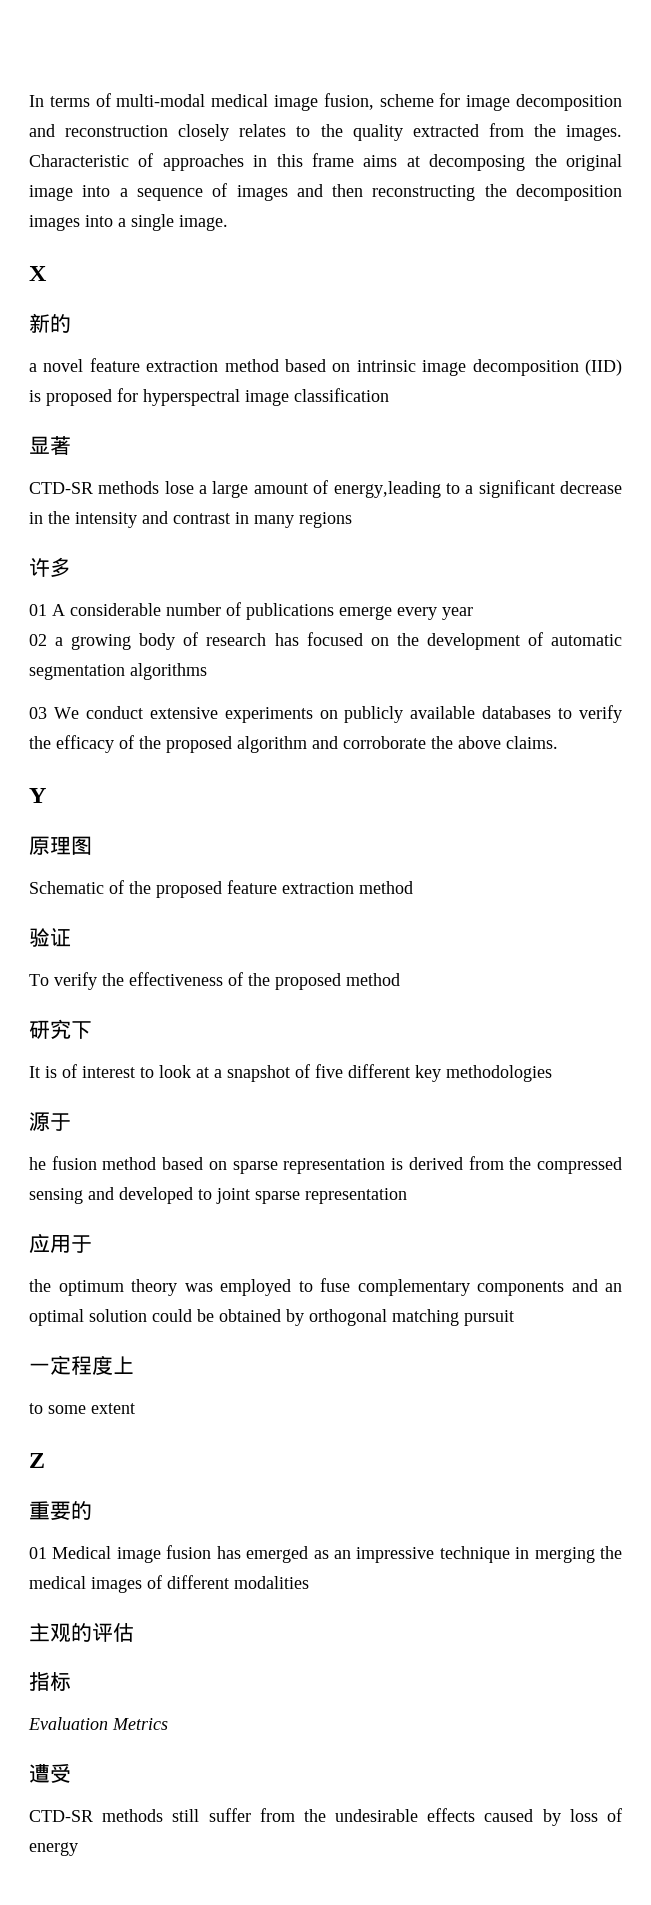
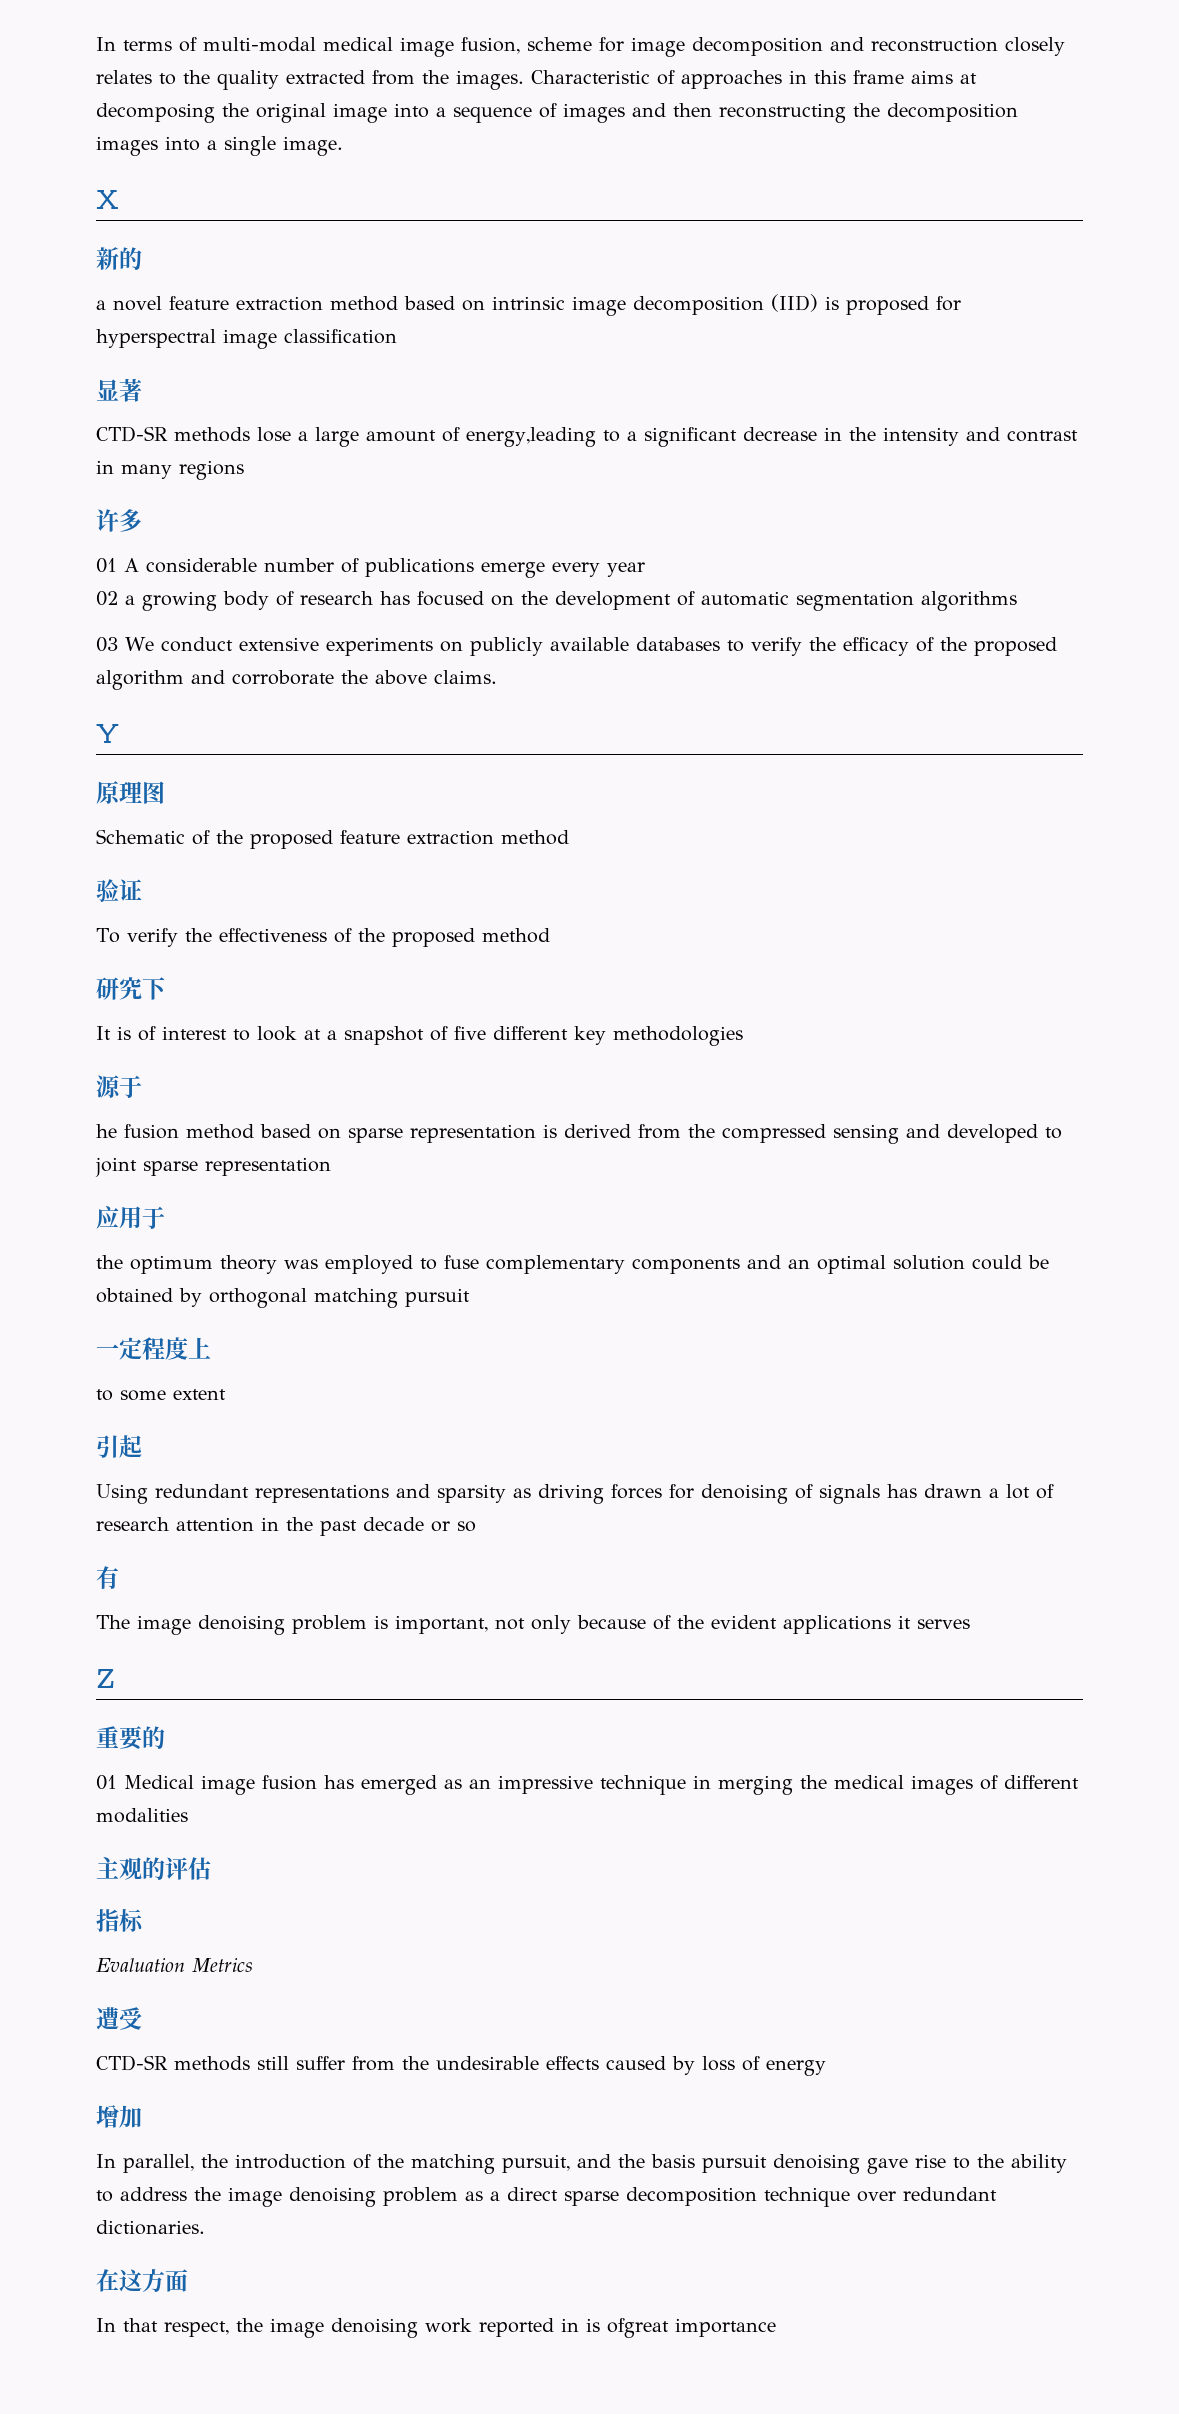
+ 引起
+ Using redundant representations and sparsity as driving forces for denoising of signals has drawn a lot of research attention in the past decade or so
+ 有
+ The image denoising problem is important, not only because of the evident applications it serves
+ 增加
+ In parallel, the introduction of the matching pursuit, and the basis pursuit denoising gave rise to the ability to address the image denoising problem as a direct sparse decomposition technique over redundant dictionaries.
+ 在这方面
+ In that respect, the image denoising work reported in is ofgreat importance

